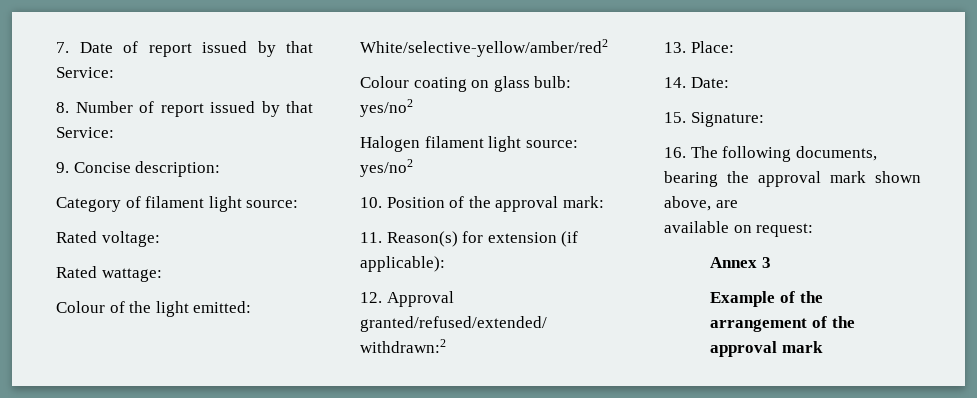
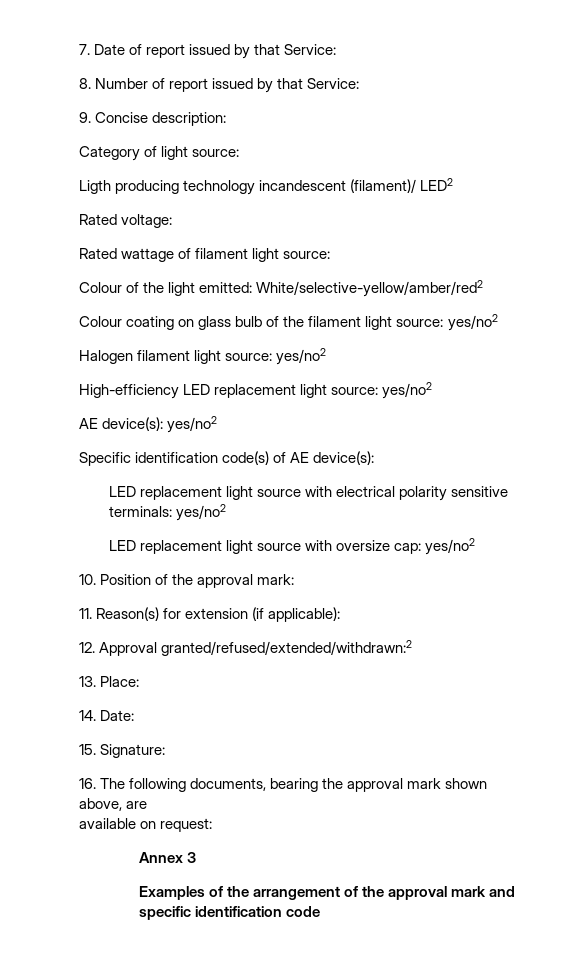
- Category of filament light source:
+ Category of light source:
+ Ligth producing technology incandescent (filament)/ LED2
  Rated voltage:
- Rated wattage:
+ Rated wattage of filament light source:
- Colour coating on glass bulb: yes/no2
+ Colour coating on glass bulb of the filament light source: yes/no2
+ High-efficiency LED replacement light source: yes/no2
+ AE device(s): yes/no2
+ Specific identification code(s) of AE device(s):
+ LED replacement light source with electrical polarity sensitive terminals: yes/no2
+ LED replacement light source with oversize cap: yes/no2
- Example of the arrangement of the approval mark
+ Examples of the arrangement of the approval mark and specific identification code

